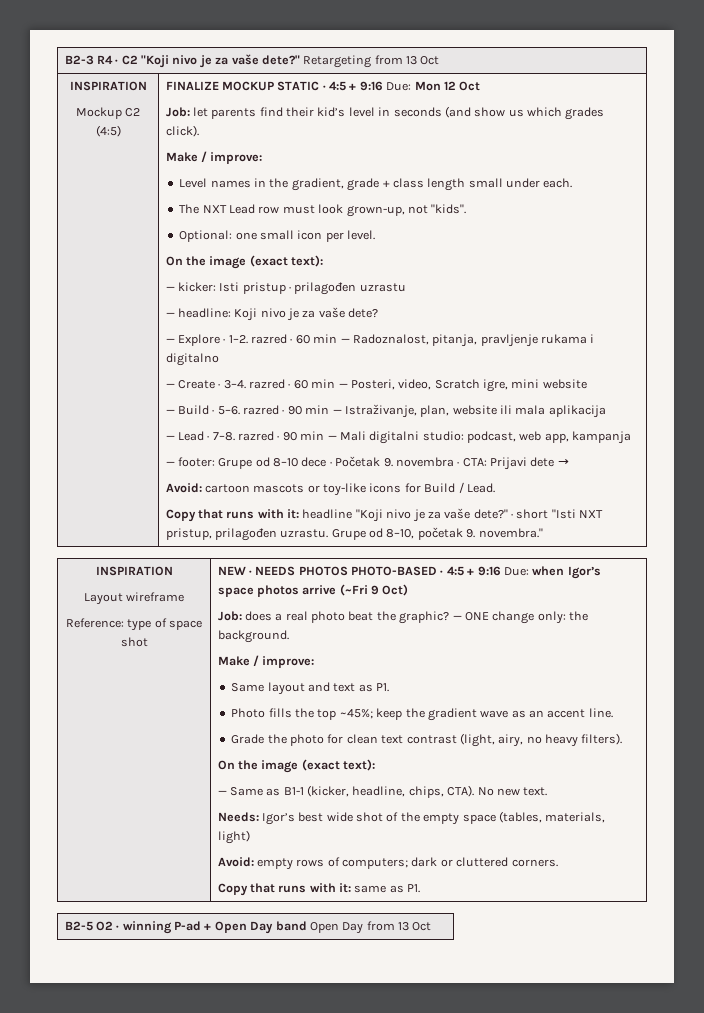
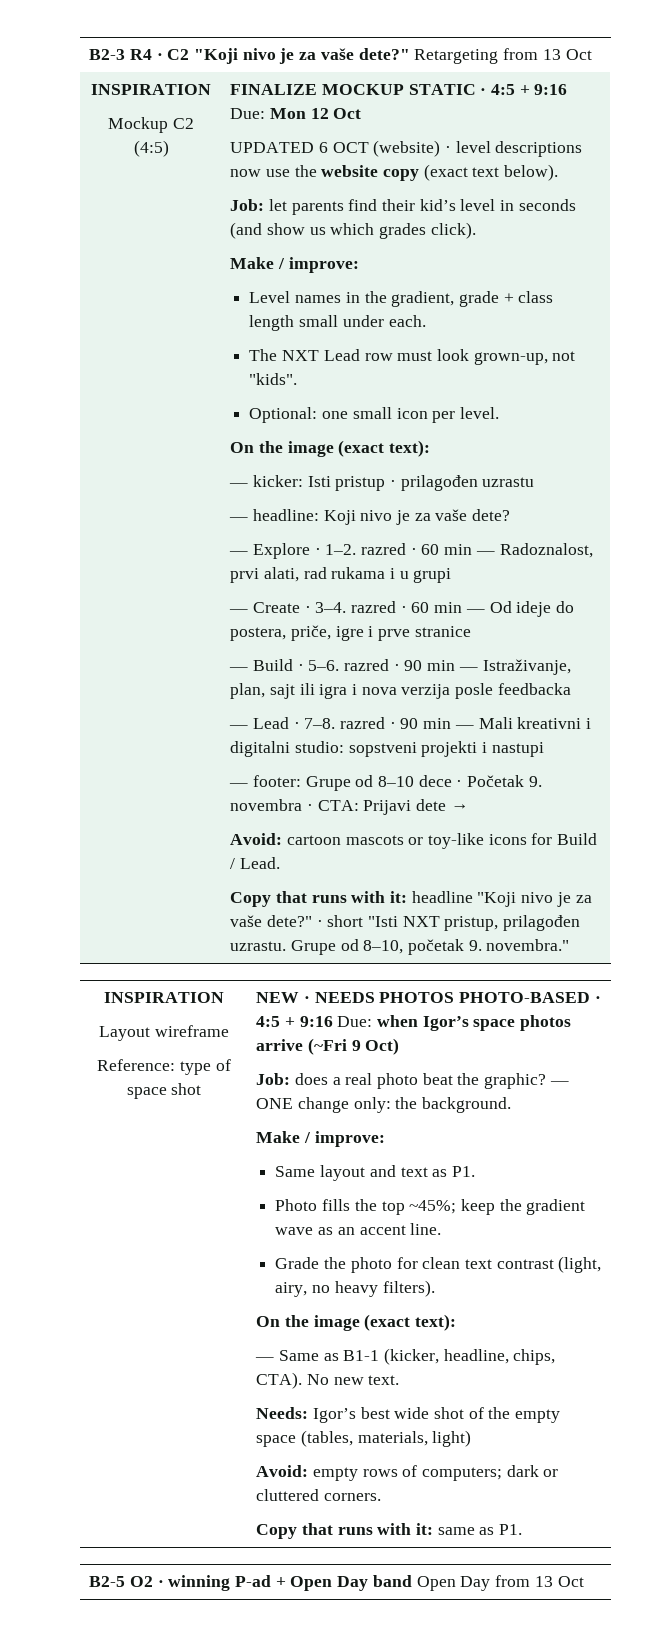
+ UPDATED 6 OCT (website) · level descriptions now use the website copy (exact text below).
- — Explore · 1–2. razred · 60 min — Radoznalost, pitanja, pravljenje rukama i digitalno
+ — Explore · 1–2. razred · 60 min — Radoznalost, prvi alati, rad rukama i u grupi
- — Create · 3–4. razred · 60 min — Posteri, video, Scratch igre, mini website
+ — Create · 3–4. razred · 60 min — Od ideje do postera, priče, igre i prve stranice
- — Build · 5–6. razred · 90 min — Istraživanje, plan, website ili mala aplikacija
+ — Build · 5–6. razred · 90 min — Istraživanje, plan, sajt ili igra i nova verzija posle feedbacka
- — Lead · 7–8. razred · 90 min — Mali digitalni studio: podcast, web app, kampanja
+ — Lead · 7–8. razred · 90 min — Mali kreativni i digitalni studio: sopstveni projekti i nastupi

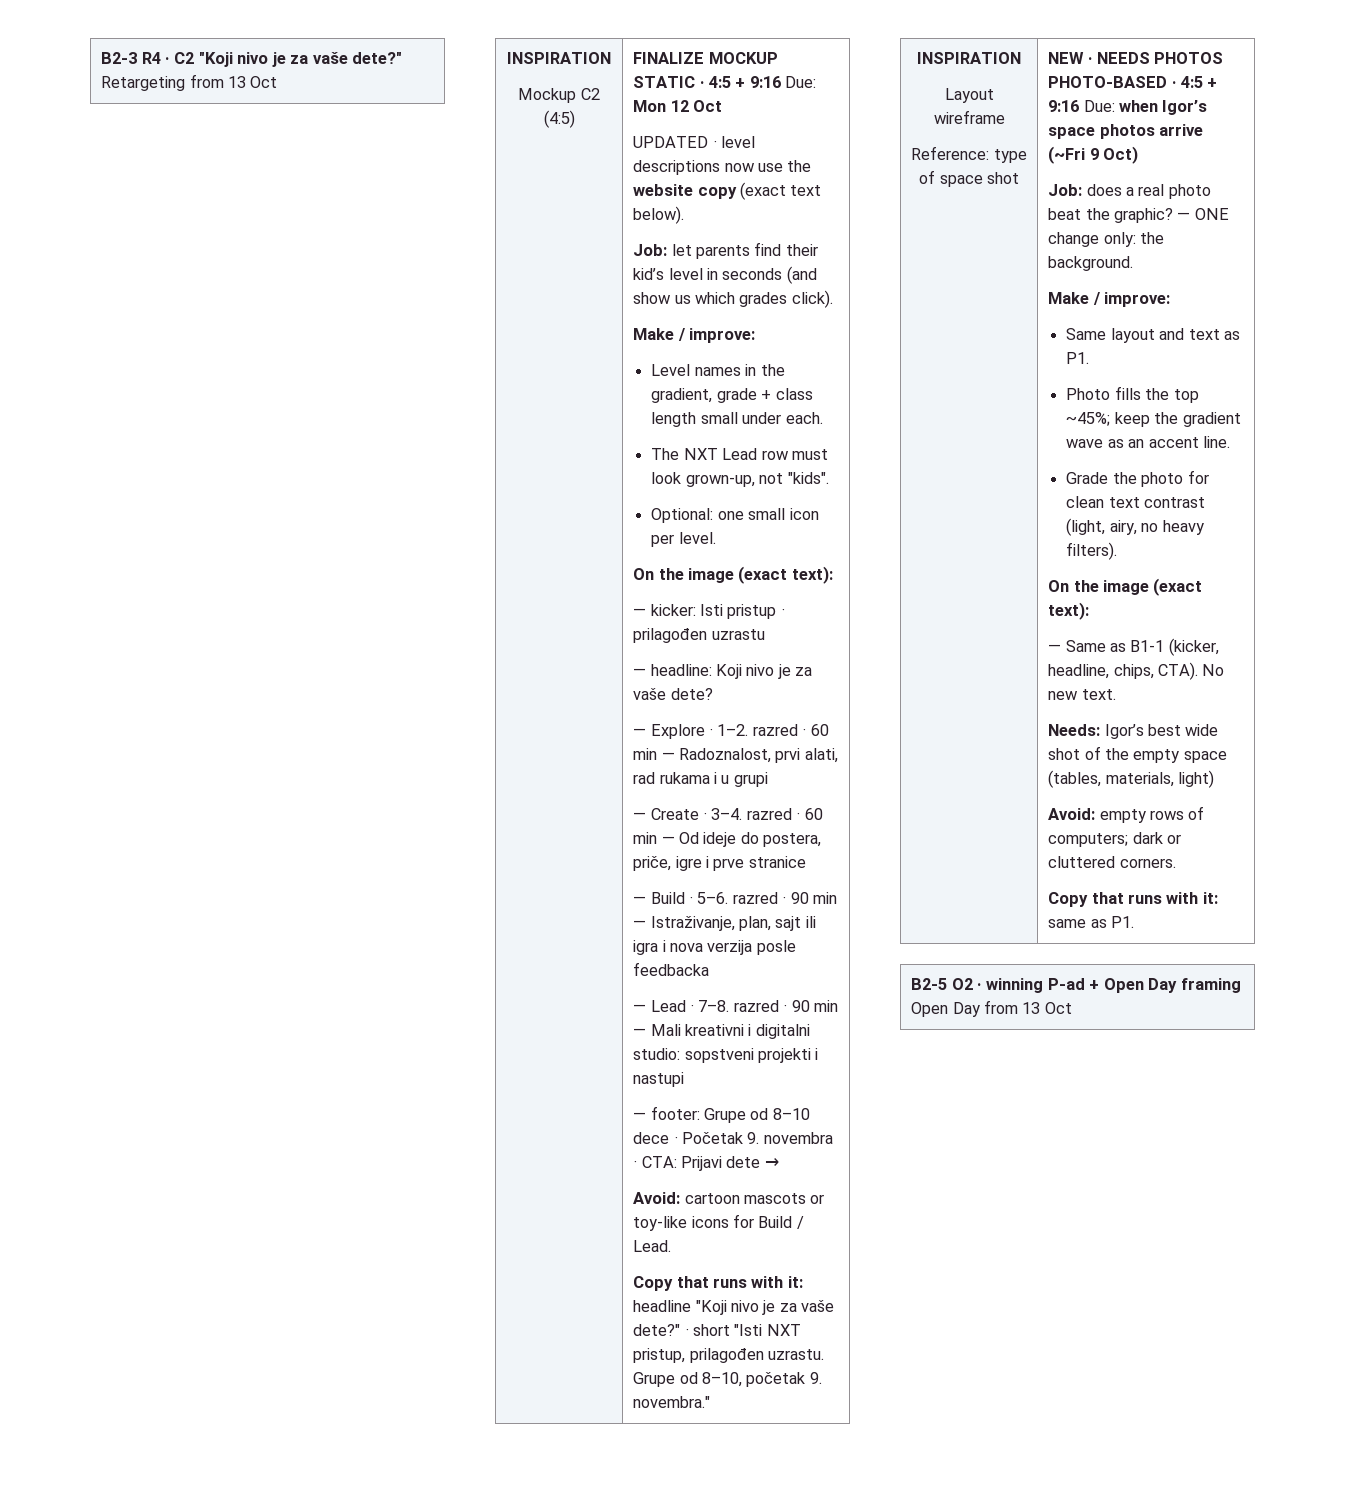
- UPDATED 6 OCT (website) · level descriptions now use the website copy (exact text below).
+ UPDATED · level descriptions now use the website copy (exact text below).
- B2-5 O2 · winning P-ad + Open Day band Open Day from 13 Oct
+ B2-5 O2 · winning P-ad + Open Day framing Open Day from 13 Oct

